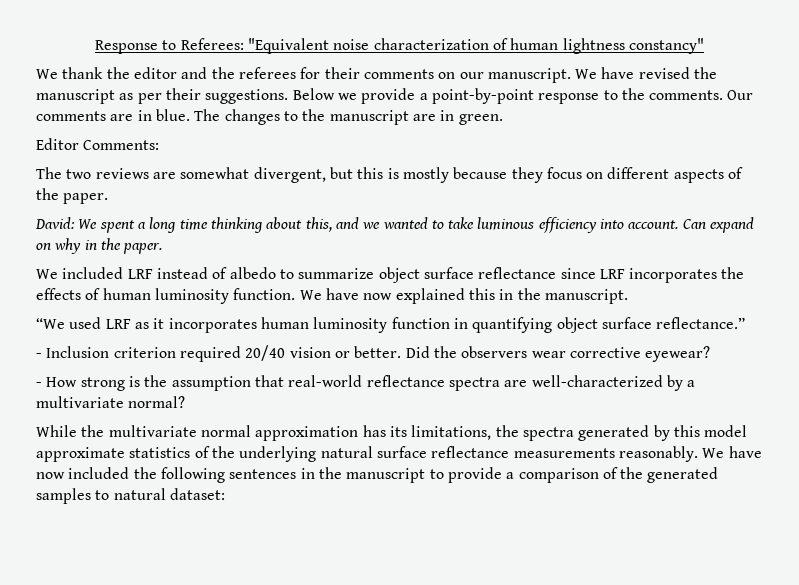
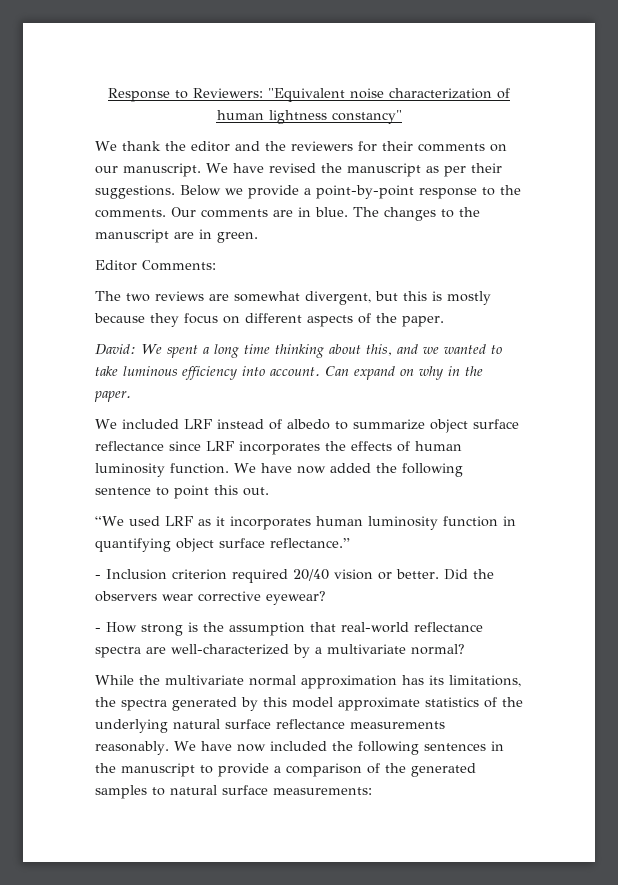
- Response to Referees: "Equivalent noise characterization of human lightness constancy"
+ Response to Reviewers: "Equivalent noise characterization of human lightness constancy"
- We thank the editor and the referees for their comments on our manuscript.
+ We thank the editor and the reviewers for their comments on our manuscript.
- We have now explained this in the manuscript.
+ We have now added the following sentence to point this out.
- We have now included the following sentences in the manuscript to provide a comparison of the generated samples to natural dataset:
+ We have now included the following sentences in the manuscript to provide a comparison of the generated samples to natural surface measurements:

